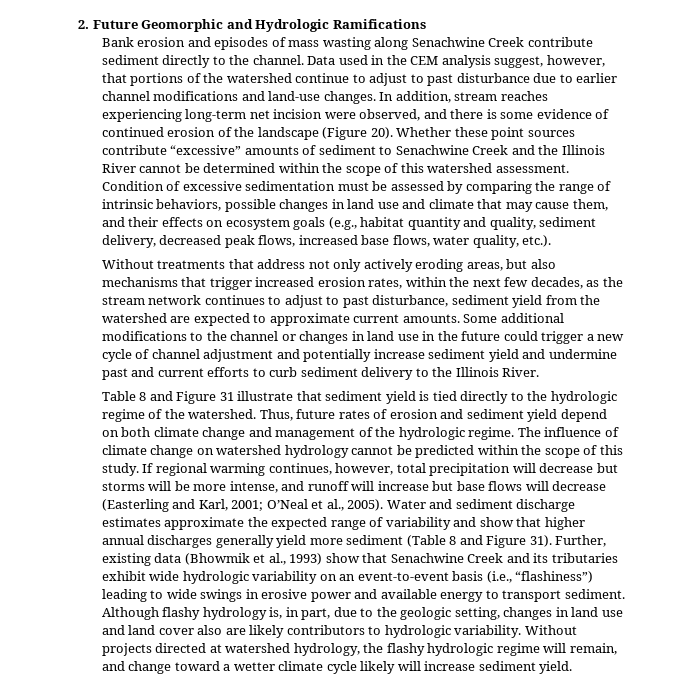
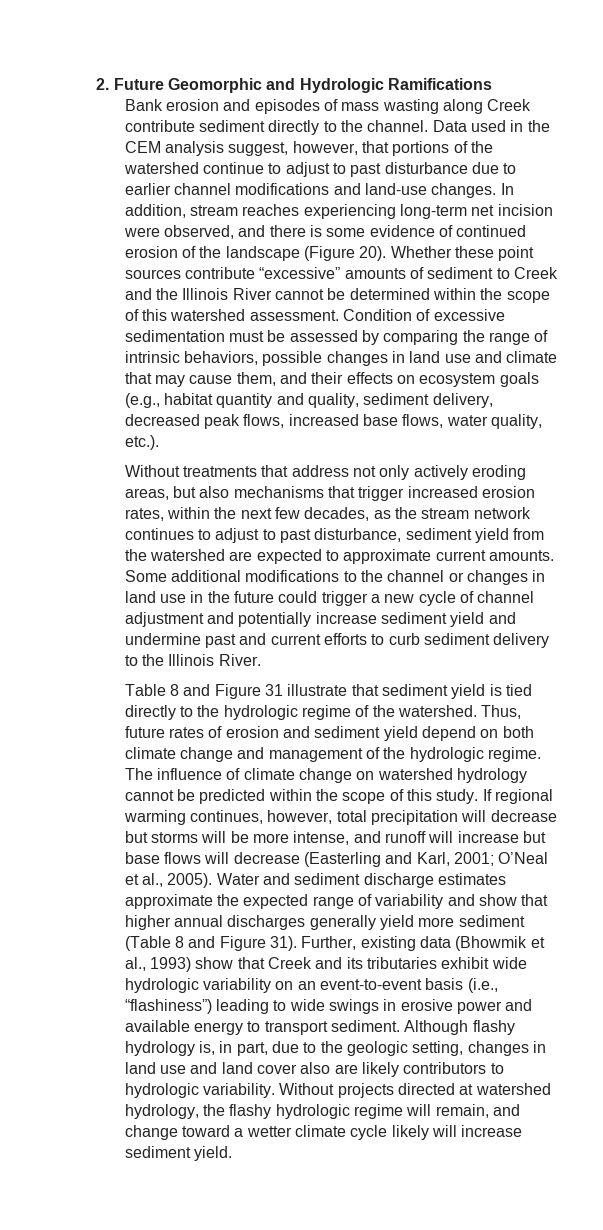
- Bank erosion and episodes of mass wasting along Senachwine Creek contribute sediment directly to the channel.
+ Bank erosion and episodes of mass wasting along Creek contribute sediment directly to the channel.
- Whether these point sources contribute “excessive” amounts of sediment to Senachwine Creek and the Illinois River cannot be determined within the scope of this watershed assessment.
+ Whether these point sources contribute “excessive” amounts of sediment to Creek and the Illinois River cannot be determined within the scope of this watershed assessment.
- Further, existing data (Bhowmik et al., 1993) show that Senachwine Creek and its tributaries exhibit wide hydrologic variability on an event-to-event basis (i.e., “flashiness”) leading to wide swings in erosive power and available energy to transport sediment.
+ Further, existing data (Bhowmik et al., 1993) show that Creek and its tributaries exhibit wide hydrologic variability on an event-to-event basis (i.e., “flashiness”) leading to wide swings in erosive power and available energy to transport sediment.

